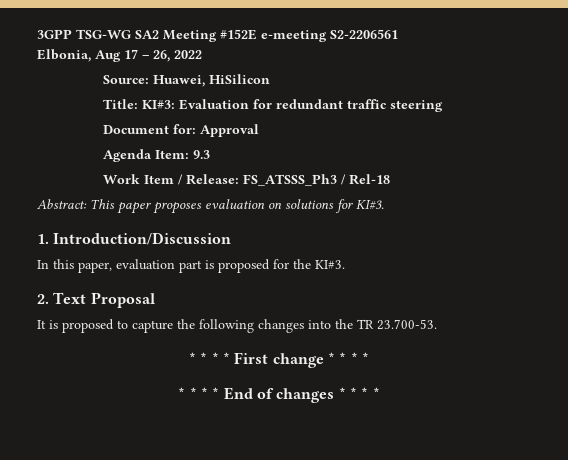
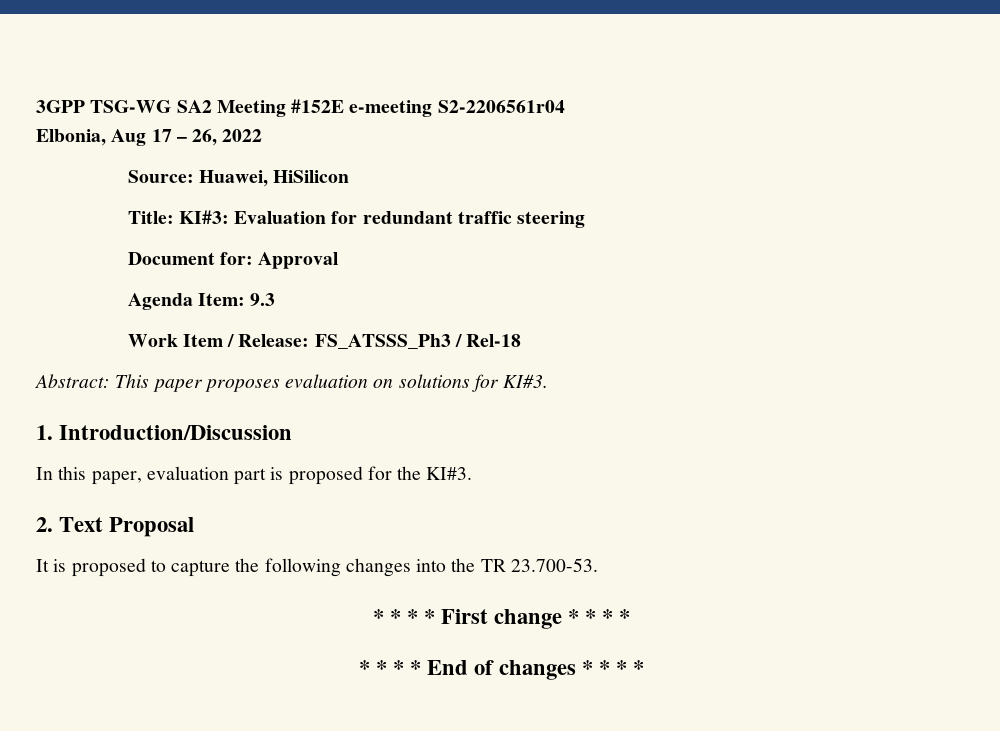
- 3GPP TSG-WG SA2 Meeting #152E e-meeting S2-2206561
+ 3GPP TSG-WG SA2 Meeting #152E e-meeting S2-2206561r04

